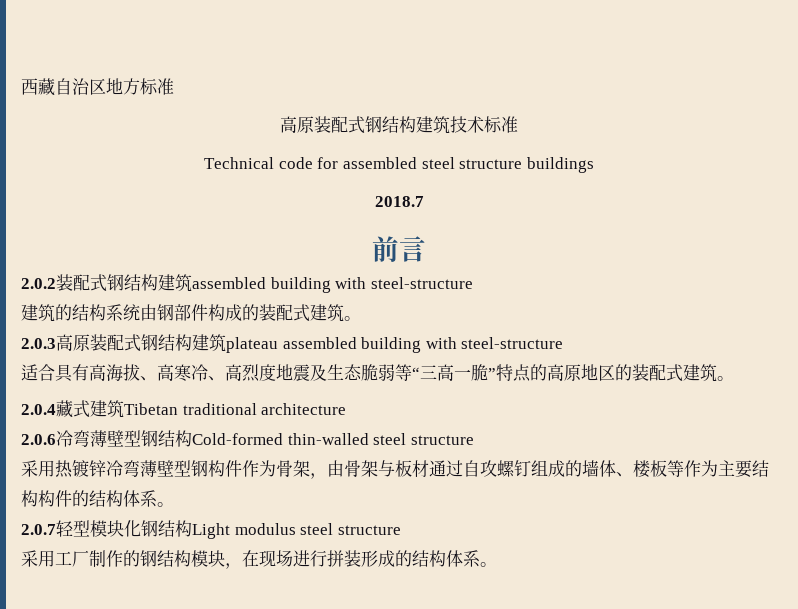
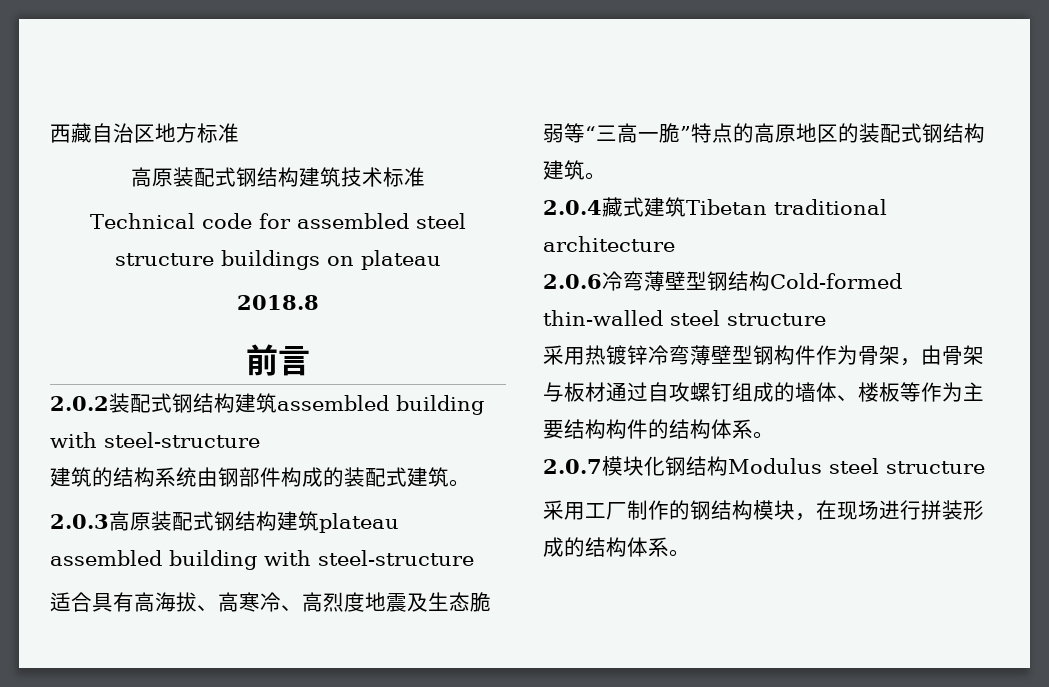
- Technical code for assembled steel structure buildings
- 2018.7
+ Technical code for assembled steel structure buildings on plateau
+ 2018.8
- 适合具有高海拔、高寒冷、高烈度地震及生态脆弱等“三高一脆”特点的高原地区的装配式建筑。
+ 适合具有高海拔、高寒冷、高烈度地震及生态脆弱等“三高一脆”特点的高原地区的装配式钢结构建筑。
- 2.0.7轻型模块化钢结构Light modulus steel structure
+ 2.0.7模块化钢结构Modulus steel structure

